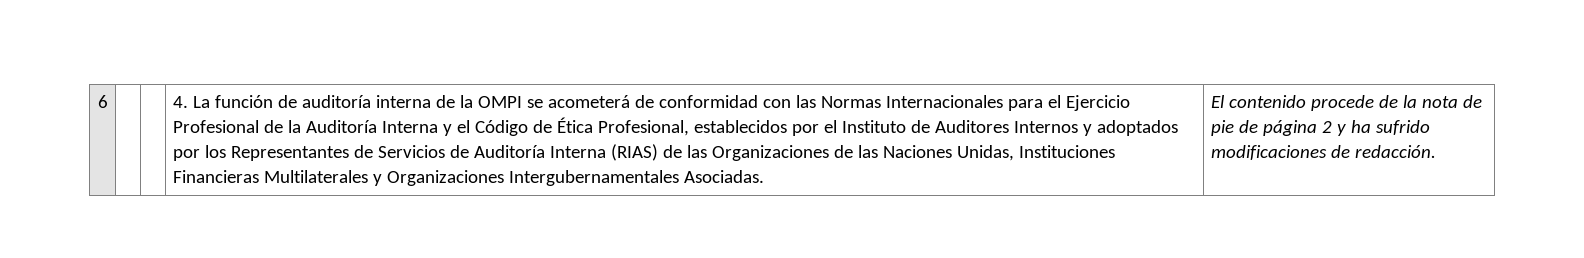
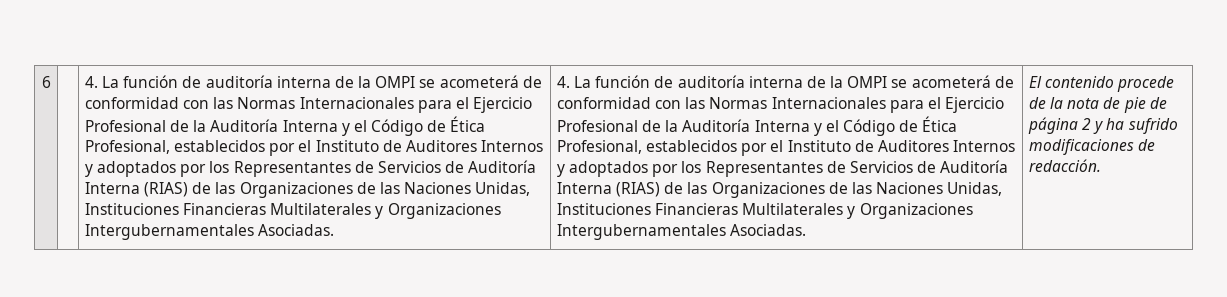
- 6
+ 6 | | 4. La función de auditoría interna de la OMPI se acometerá de conformidad con las Normas Internacionales para el Ejercicio Profesional de la Auditoría Interna y el Código de Ética Profesional, establecidos por el Instituto de Auditores Internos y adoptados por los Representantes de Servicios de Auditoría Interna (RIAS) de las Organizaciones de las Naciones Unidas, Instituciones Financieras Multilaterales y Organizaciones Intergubernamentales Asociadas.

